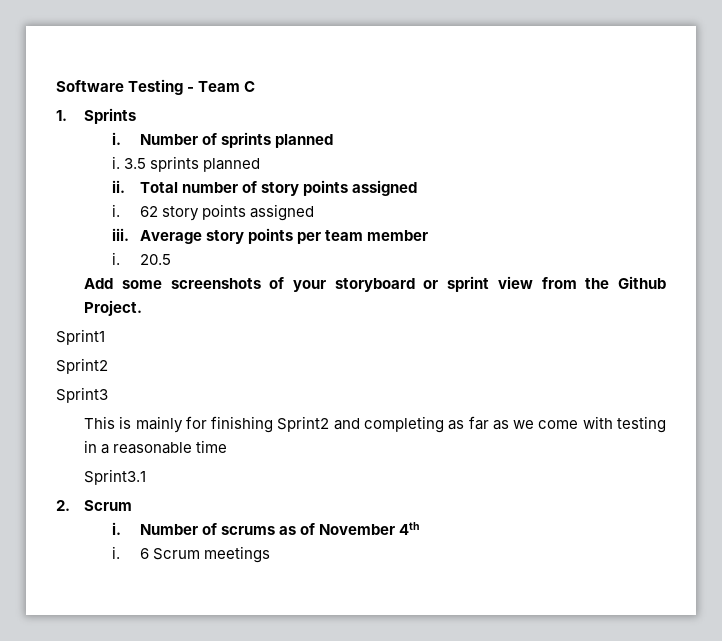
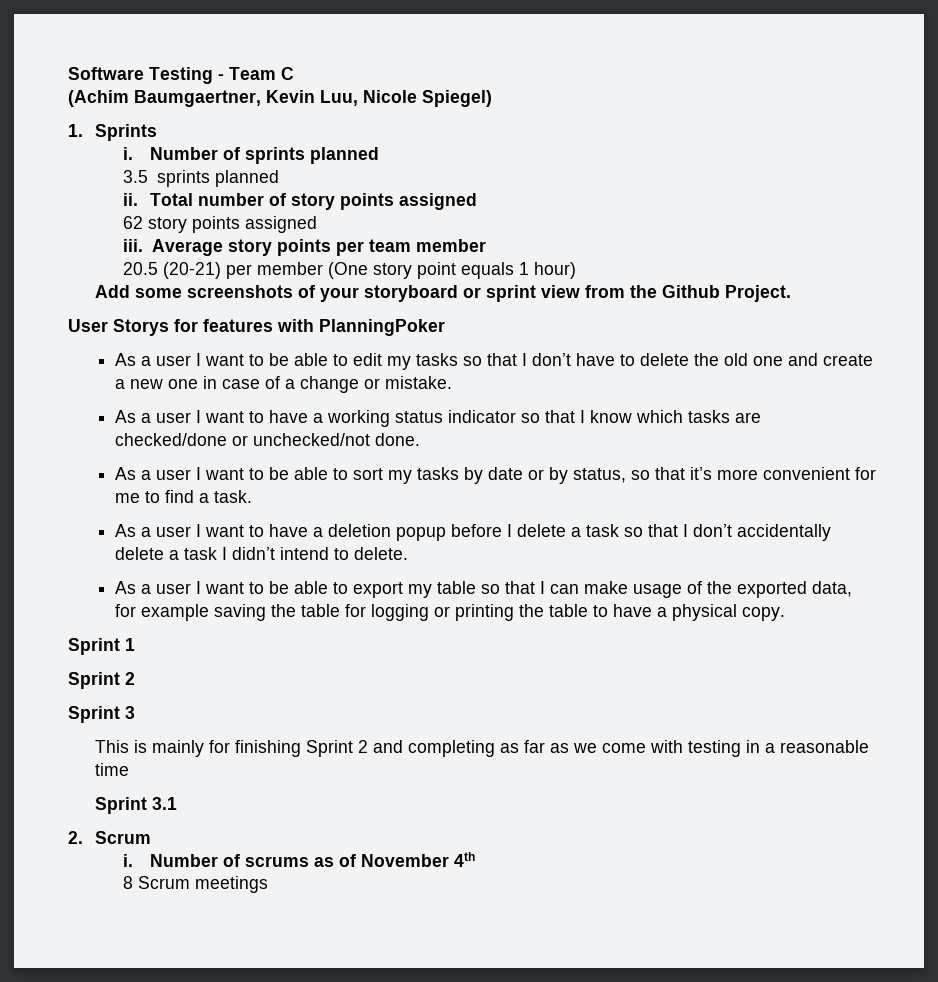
+ (Achim Baumgaertner, Kevin Luu, Nicole Spiegel)
  Number of sprints planned
- i. 3.5 sprints planned
+ 3.5 sprints planned
  Total number of story points assigned
- i. 62 story points assigned
+ 62 story points assigned
  Average story points per team member
- i. 20.5
+ 20.5 (20-21) per member (One story point equals 1 hour)
- Sprint1
- Sprint2
- Sprint3
+ User Storys for features with PlanningPoker
+ As a user I want to be able to edit my tasks so that I don’t have to delete the old one and create a new one in case of a change or mistake.
+ As a user I want to have a working status indicator so that I know which tasks are checked/done or unchecked/not done.
+ As a user I want to be able to sort my tasks by date or by status, so that it’s more convenient for me to find a task.
+ As a user I want to have a deletion popup before I delete a task so that I don’t accidentally delete a task I didn’t intend to delete.
+ As a user I want to be able to export my table so that I can make usage of the exported data, for example saving the table for logging or printing the table to have a physical copy.
+ Sprint 1
+ Sprint 2
+ Sprint 3
- This is mainly for finishing Sprint2 and completing as far as we come with testing in a reasonable time
+ This is mainly for finishing Sprint 2 and completing as far as we come with testing in a reasonable time
- Sprint3.1
+ Sprint 3.1
- i. 6 Scrum meetings
+ 8 Scrum meetings

